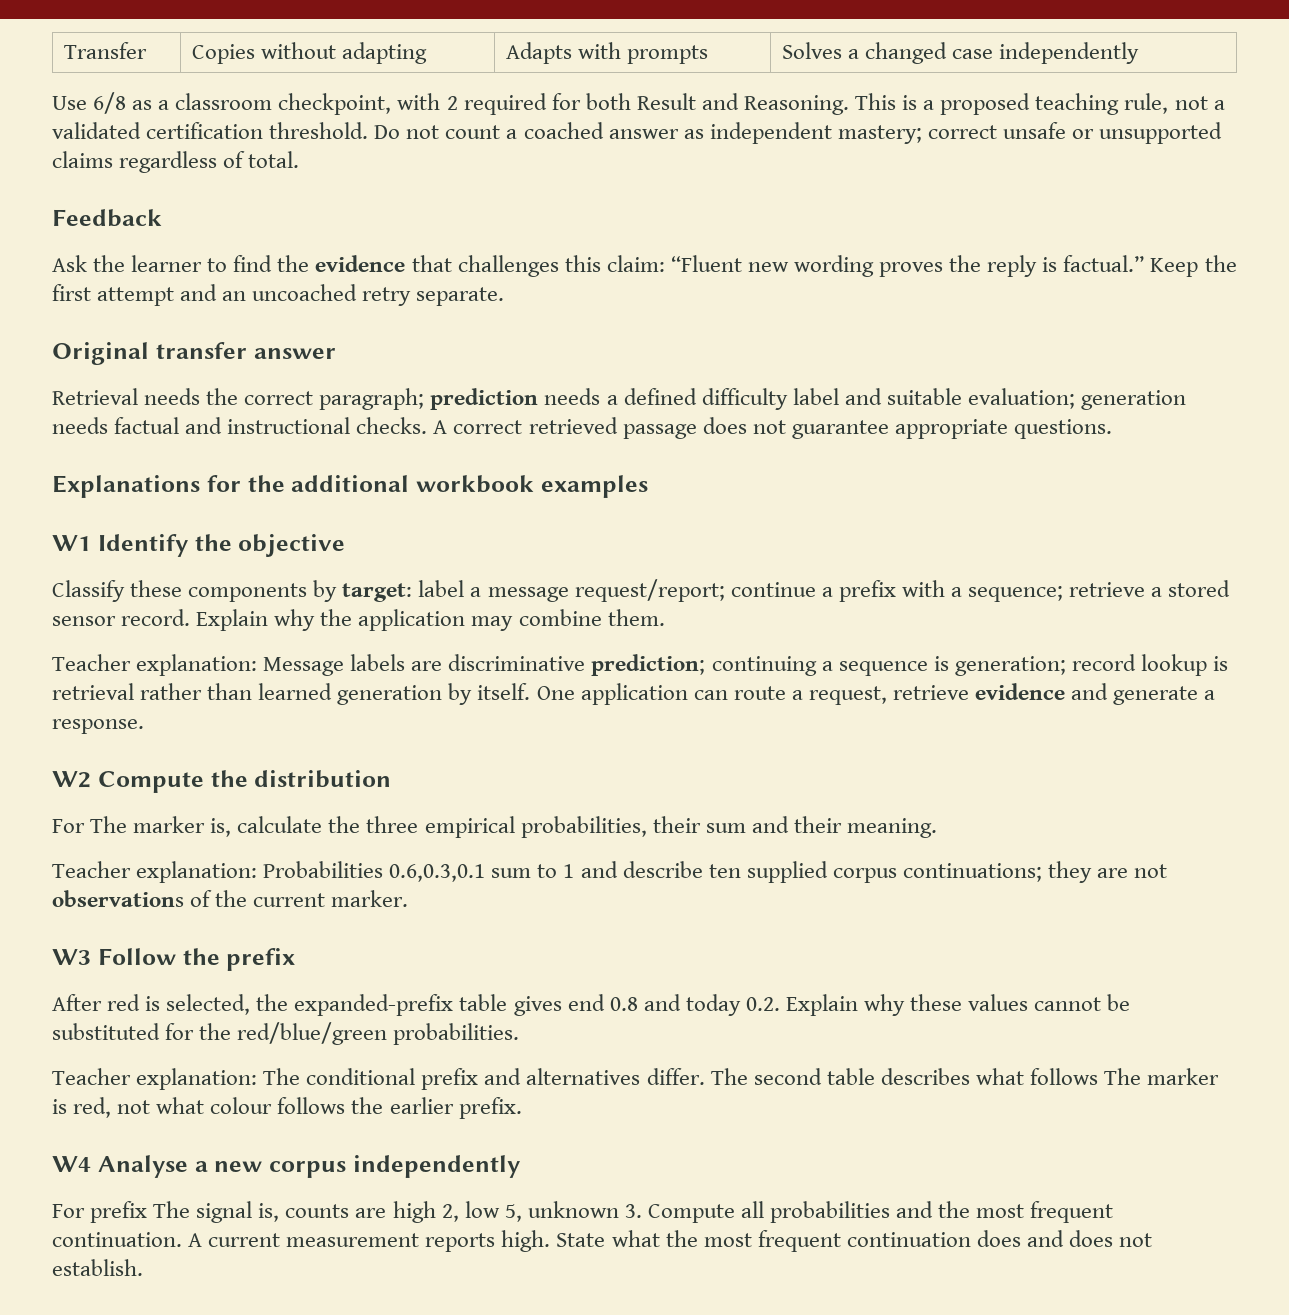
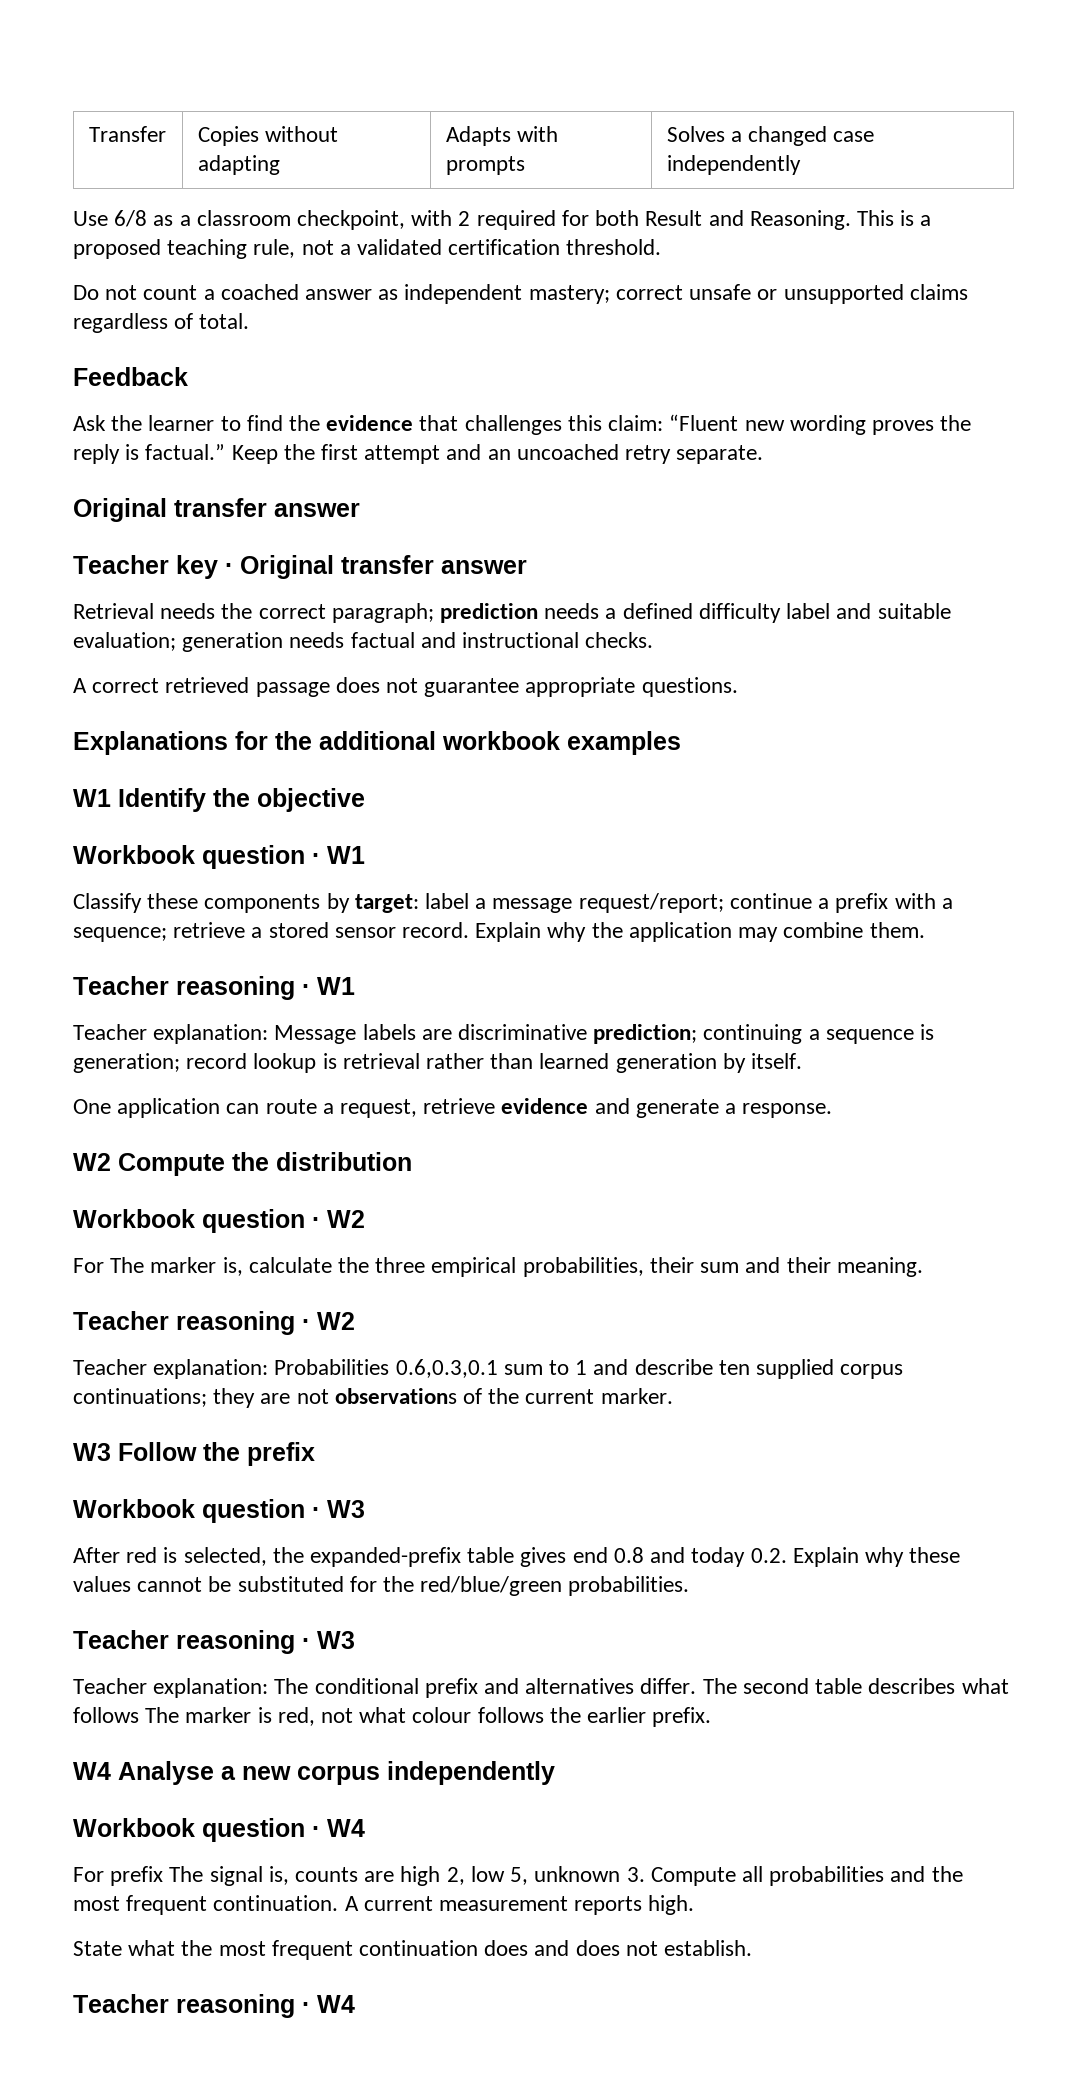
- This is a proposed teaching rule, not a validated certification threshold. Do not count a coached answer as independent mastery; correct unsafe or unsupported claims regardless of total.
+ This is a proposed teaching rule, not a validated certification threshold.
+ Do not count a coached answer as independent mastery; correct unsafe or unsupported claims regardless of total.
+ Teacher key · Original transfer answer
- Retrieval needs the correct paragraph; prediction needs a defined difficulty label and suitable evaluation; generation needs factual and instructional checks. A correct retrieved passage does not guarantee appropriate questions.
+ Retrieval needs the correct paragraph; prediction needs a defined difficulty label and suitable evaluation; generation needs factual and instructional checks.
+ A correct retrieved passage does not guarantee appropriate questions.
+ Workbook question · W1
+ Teacher reasoning · W1
- Teacher explanation: Message labels are discriminative prediction; continuing a sequence is generation; record lookup is retrieval rather than learned generation by itself. One application can route a request, retrieve evidence and generate a response.
+ Teacher explanation: Message labels are discriminative prediction; continuing a sequence is generation; record lookup is retrieval rather than learned generation by itself.
+ One application can route a request, retrieve evidence and generate a response.
+ Workbook question · W2
+ Teacher reasoning · W2
+ Workbook question · W3
+ Teacher reasoning · W3
+ Workbook question · W4
- A current measurement reports high. State what the most frequent continuation does and does not establish.
+ A current measurement reports high.
+ State what the most frequent continuation does and does not establish.
+ Teacher reasoning · W4

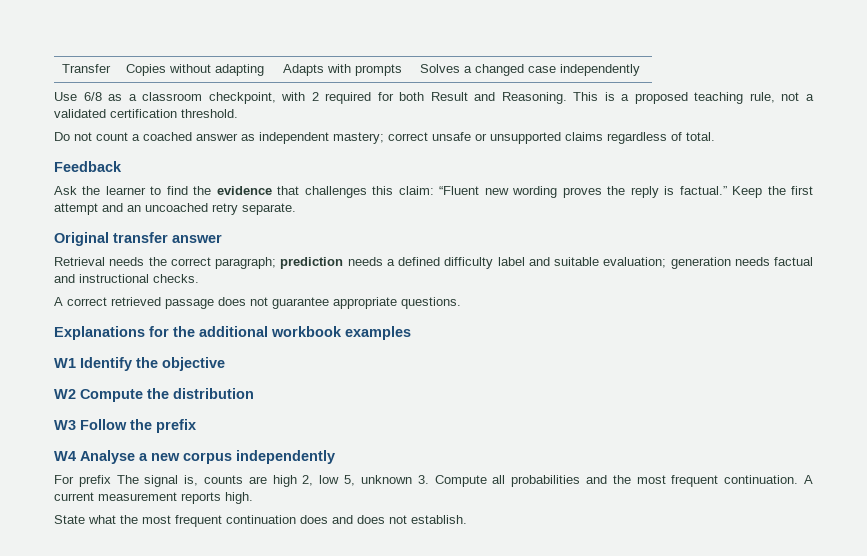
- Teacher key · Original transfer answer
- Workbook question · W1
- Classify these components by target: label a message request/report; continue a prefix with a sequence; retrieve a stored sensor record. Explain why the application may combine them.
- Teacher reasoning · W1
- Teacher explanation: Message labels are discriminative prediction; continuing a sequence is generation; record lookup is retrieval rather than learned generation by itself.
- One application can route a request, retrieve evidence and generate a response.
  W2 Compute the distribution
- Workbook question · W2
- For The marker is, calculate the three empirical probabilities, their sum and their meaning.
- Teacher reasoning · W2
- Teacher explanation: Probabilities 0.6,0.3,0.1 sum to 1 and describe ten supplied corpus continuations; they are not observations of the current marker.
  W3 Follow the prefix
- Workbook question · W3
- After red is selected, the expanded-prefix table gives end 0.8 and today 0.2. Explain why these values cannot be substituted for the red/blue/green probabilities.
- Teacher reasoning · W3
- Teacher explanation: The conditional prefix and alternatives differ. The second table describes what follows The marker is red, not what colour follows the earlier prefix.
- Workbook question · W4
- Teacher reasoning · W4

